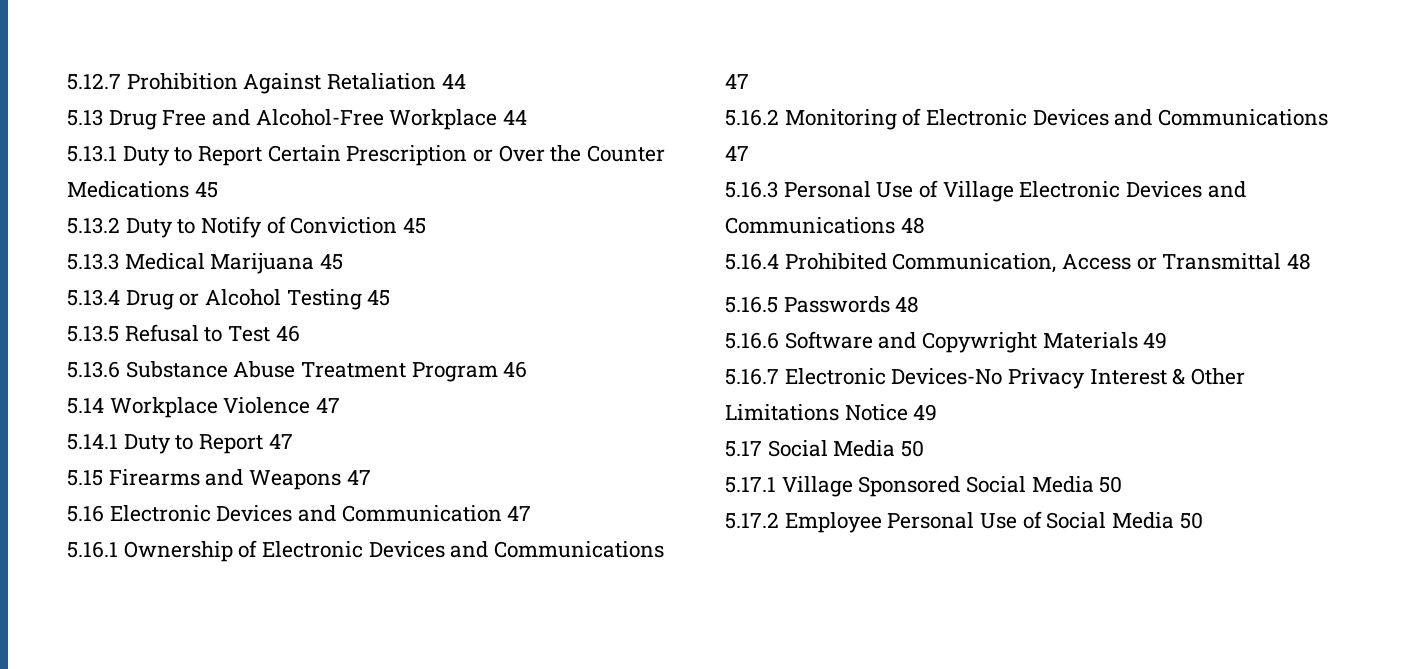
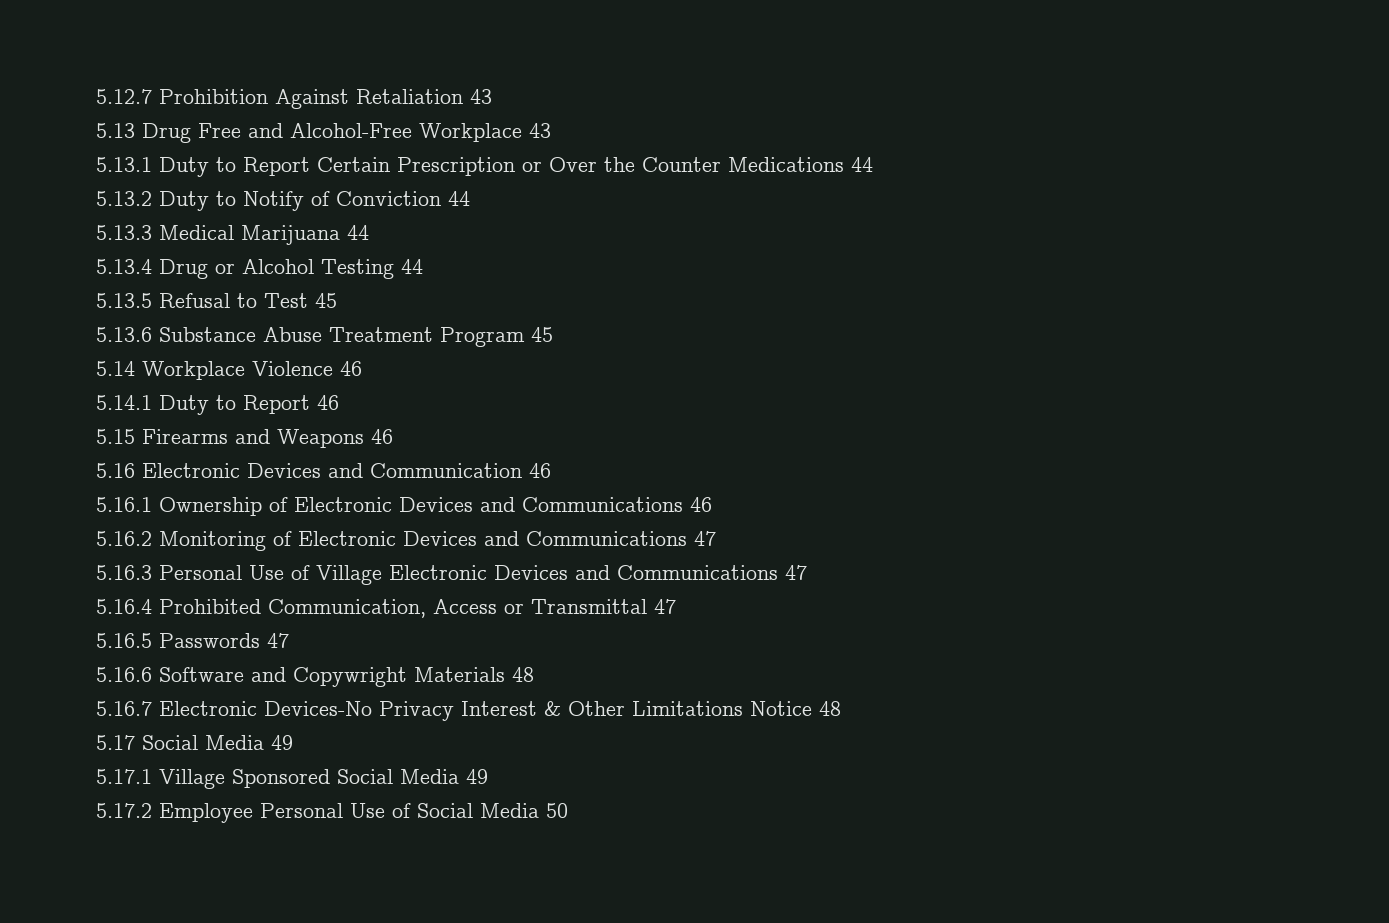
- 5.12.7 Prohibition Against Retaliation 44
+ 5.12.7 Prohibition Against Retaliation 43
- 5.13 Drug Free and Alcohol-Free Workplace 44
+ 5.13 Drug Free and Alcohol-Free Workplace 43
- 5.13.1 Duty to Report Certain Prescription or Over the Counter Medications 45
+ 5.13.1 Duty to Report Certain Prescription or Over the Counter Medications 44
- 5.13.2 Duty to Notify of Conviction 45
+ 5.13.2 Duty to Notify of Conviction 44
- 5.13.3 Medical Marijuana 45
+ 5.13.3 Medical Marijuana 44
- 5.13.4 Drug or Alcohol Testing 45
+ 5.13.4 Drug or Alcohol Testing 44
- 5.13.5 Refusal to Test 46
+ 5.13.5 Refusal to Test 45
- 5.13.6 Substance Abuse Treatment Program 46
+ 5.13.6 Substance Abuse Treatment Program 45
- 5.14 Workplace Violence 47
+ 5.14 Workplace Violence 46
- 5.14.1 Duty to Report 47
+ 5.14.1 Duty to Report 46
- 5.15 Firearms and Weapons 47
+ 5.15 Firearms and Weapons 46
- 5.16 Electronic Devices and Communication 47
+ 5.16 Electronic Devices and Communication 46
- 5.16.1 Ownership of Electronic Devices and Communications 47
+ 5.16.1 Ownership of Electronic Devices and Communications 46
- 5.16.3 Personal Use of Village Electronic Devices and Communications 48
+ 5.16.3 Personal Use of Village Electronic Devices and Communications 47
- 5.16.4 Prohibited Communication, Access or Transmittal 48
+ 5.16.4 Prohibited Communication, Access or Transmittal 47
- 5.16.5 Passwords 48
+ 5.16.5 Passwords 47
- 5.16.6 Software and Copywright Materials 49
+ 5.16.6 Software and Copywright Materials 48
- 5.16.7 Electronic Devices-No Privacy Interest & Other Limitations Notice 49
+ 5.16.7 Electronic Devices-No Privacy Interest & Other Limitations Notice 48
- 5.17 Social Media 50
+ 5.17 Social Media 49
- 5.17.1 Village Sponsored Social Media 50
+ 5.17.1 Village Sponsored Social Media 49

